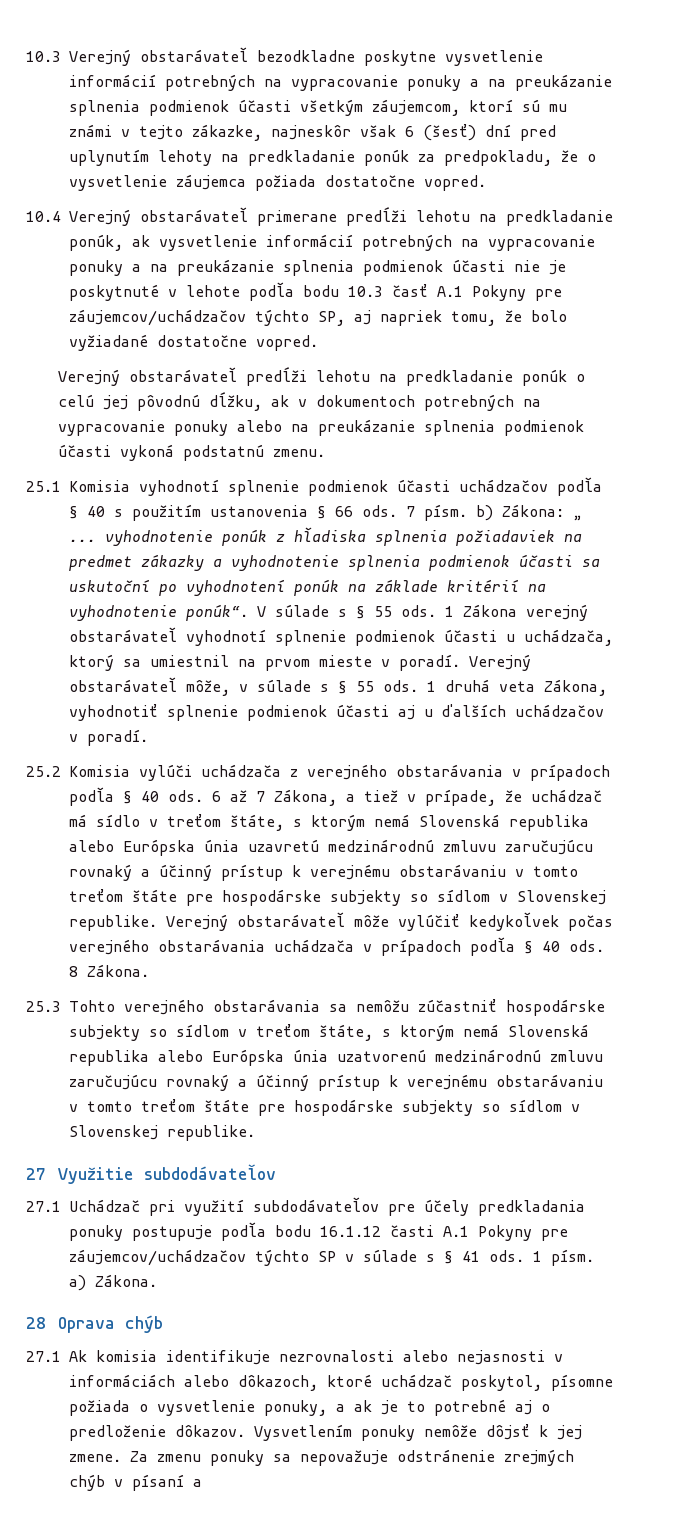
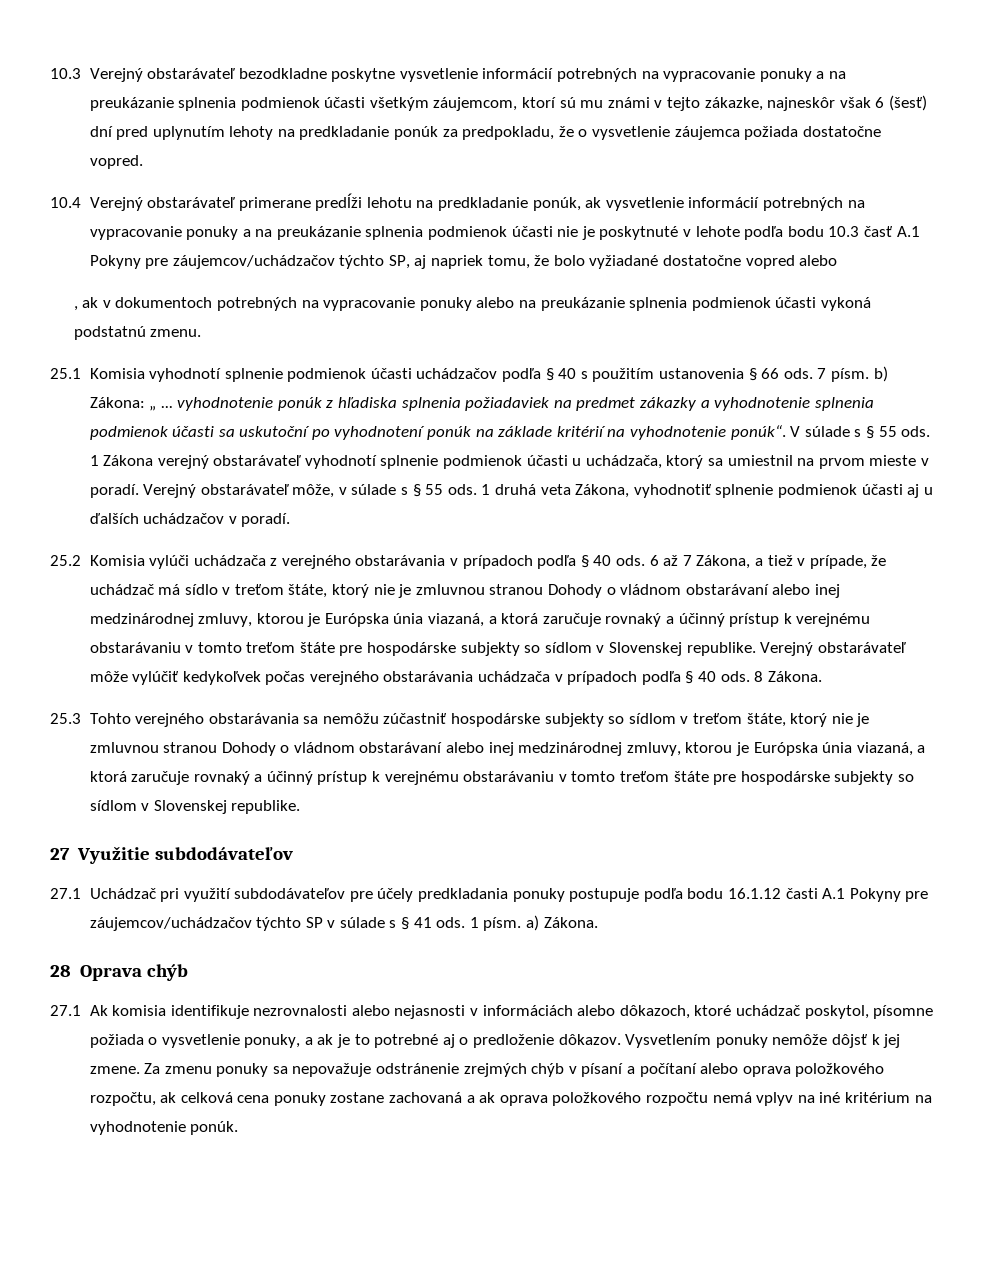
- 10.4 Verejný obstarávateľ primerane predĺži lehotu na predkladanie ponúk, ak vysvetlenie informácií potrebných na vypracovanie ponuky a na preukázanie splnenia podmienok účasti nie je poskytnuté v lehote podľa bodu 10.3 časť A.1 Pokyny pre záujemcov/uchádzačov týchto SP, aj napriek tomu, že bolo vyžiadané dostatočne vopred.
- Verejný obstarávateľ predĺži lehotu na predkladanie ponúk o celú jej pôvodnú dĺžku, ak v dokumentoch potrebných na vypracovanie ponuky alebo na preukázanie splnenia podmienok účasti vykoná podstatnú zmenu.
+ 10.4 Verejný obstarávateľ primerane predĺži lehotu na predkladanie ponúk, ak vysvetlenie informácií potrebných na vypracovanie ponuky a na preukázanie splnenia podmienok účasti nie je poskytnuté v lehote podľa bodu 10.3 časť A.1 Pokyny pre záujemcov/uchádzačov týchto SP, aj napriek tomu, že bolo vyžiadané dostatočne vopred alebo
+ , ak v dokumentoch potrebných na vypracovanie ponuky alebo na preukázanie splnenia podmienok účasti vykoná podstatnú zmenu.
- 6 až 7 Zákona, a tiež v prípade, že uchádzač má sídlo v treťom štáte, s ktorým nemá Slovenská republika alebo Európska únia uzavretú medzinárodnú zmluvu zaručujúcu rovnaký a účinný prístup k verejnému obstarávaniu v tomto treťom štáte pre hospodárske subjekty so sídlom v Slovenskej republike.
+ 6 až 7 Zákona, a tiež v prípade, že uchádzač má sídlo v treťom štáte, ktorý nie je zmluvnou stranou Dohody o vládnom obstarávaní alebo inej medzinárodnej zmluvy, ktorou je Európska únia viazaná, a ktorá zaručuje rovnaký a účinný prístup k verejnému obstarávaniu v tomto treťom štáte pre hospodárske subjekty so sídlom v Slovenskej republike.
- 25.3 Tohto verejného obstarávania sa nemôžu zúčastniť hospodárske subjekty so sídlom v treťom štáte, s ktorým nemá Slovenská republika alebo Európska únia uzatvorenú medzinárodnú zmluvu zaručujúcu rovnaký a účinný prístup k verejnému obstarávaniu v tomto treťom štáte pre hospodárske subjekty so sídlom v Slovenskej republike.
+ 25.3 Tohto verejného obstarávania sa nemôžu zúčastniť hospodárske subjekty so sídlom v treťom štáte, ktorý nie je zmluvnou stranou Dohody o vládnom obstarávaní alebo inej medzinárodnej zmluvy, ktorou je Európska únia viazaná, a ktorá zaručuje rovnaký a účinný prístup k verejnému obstarávaniu v tomto treťom štáte pre hospodárske subjekty so sídlom v Slovenskej republike.
- Za zmenu ponuky sa nepovažuje odstránenie zrejmých chýb v písaní a
+ Za zmenu ponuky sa nepovažuje odstránenie zrejmých chýb v písaní a počítaní alebo oprava položkového rozpočtu, ak celková cena ponuky zostane zachovaná a ak oprava položkového rozpočtu nemá vplyv na iné kritérium na vyhodnotenie ponúk.

